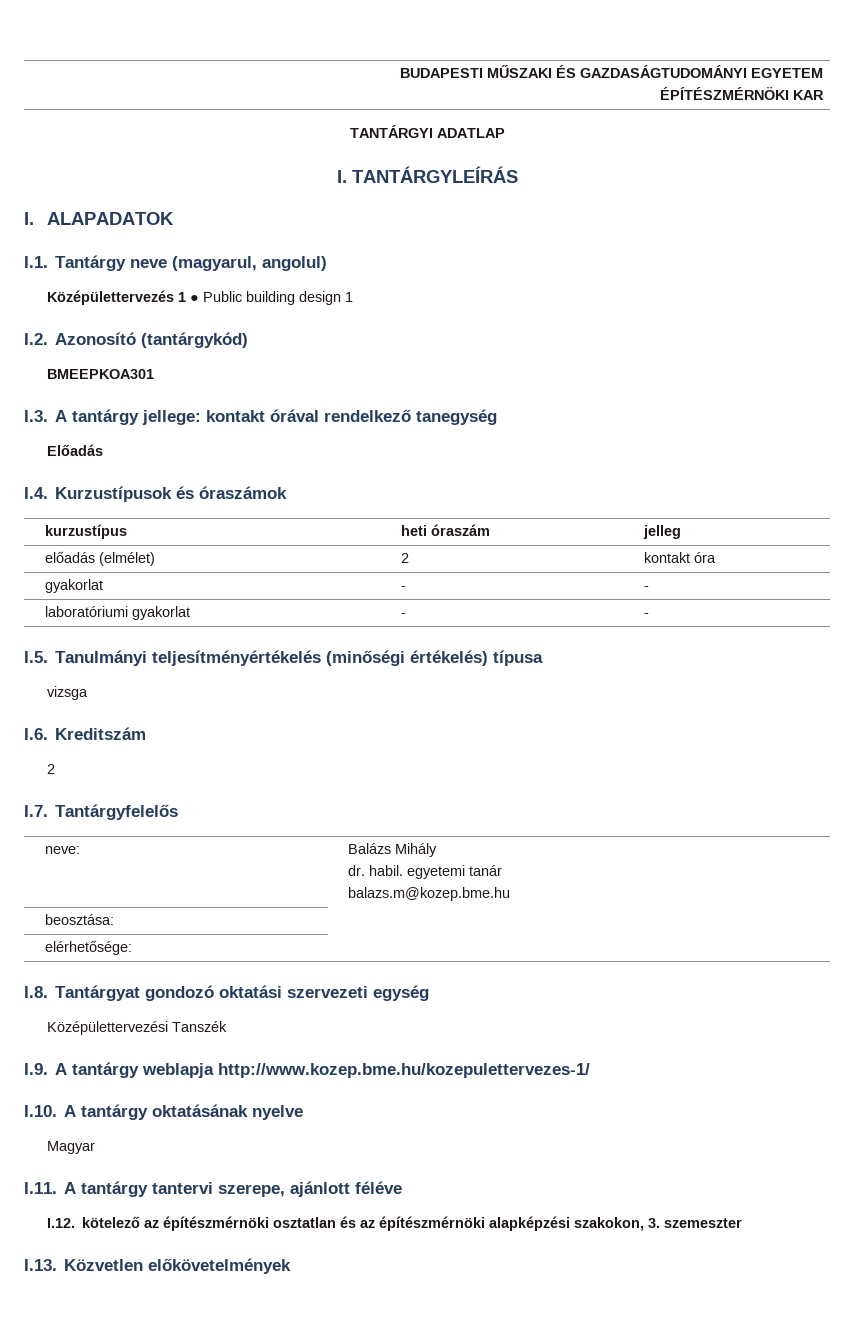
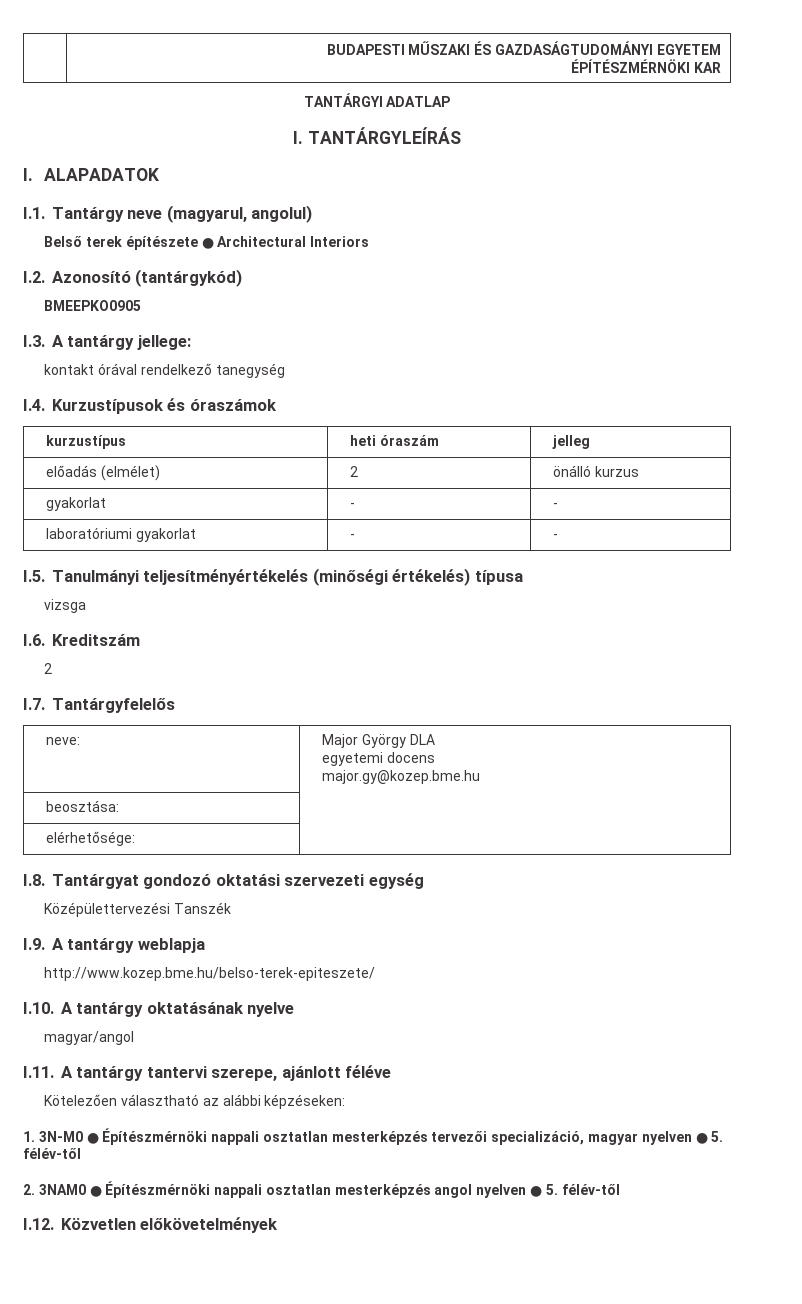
- Középülettervezés 1 ● Public building design 1
+ Belső terek építészete ● Architectural Interiors
- BMEEPKOA301
+ BMEEPKO0905
- I.3. A tantárgy jellege: kontakt órával rendelkező tanegység
+ I.3. A tantárgy jellege:
+ kontakt órával rendelkező tanegység
- Előadás
- előadás (elmélet) | 2 | kontakt óra
+ előadás (elmélet) | 2 | önálló kurzus
- neve: | Balázs Mihály
- dr. habil. egyetemi tanár
- balazs.m@kozep.bme.hu
+ neve: | Major György DLA
+ egyetemi docens
+ major.gy@kozep.bme.hu
- I.9. A tantárgy weblapja http://www.kozep.bme.hu/kozepulettervezes-1/
+ I.9. A tantárgy weblapja
+ http://www.kozep.bme.hu/belso-terek-epiteszete/
- Magyar
+ magyar/angol
- I.12. kötelező az építészmérnöki osztatlan és az építészmérnöki alapképzési szakokon, 3. szemeszter
- I.13. Közvetlen előkövetelmények
+ Kötelezően választható az alábbi képzéseken:
+ 1. 3N-M0 ● Építészmérnöki nappali osztatlan mesterképzés tervezői specializáció, magyar nyelven ● 5. félév-től
+ 2. 3NAM0 ● Építészmérnöki nappali osztatlan mesterképzés angol nyelven ● 5. félév-től
+ I.12. Közvetlen előkövetelmények

